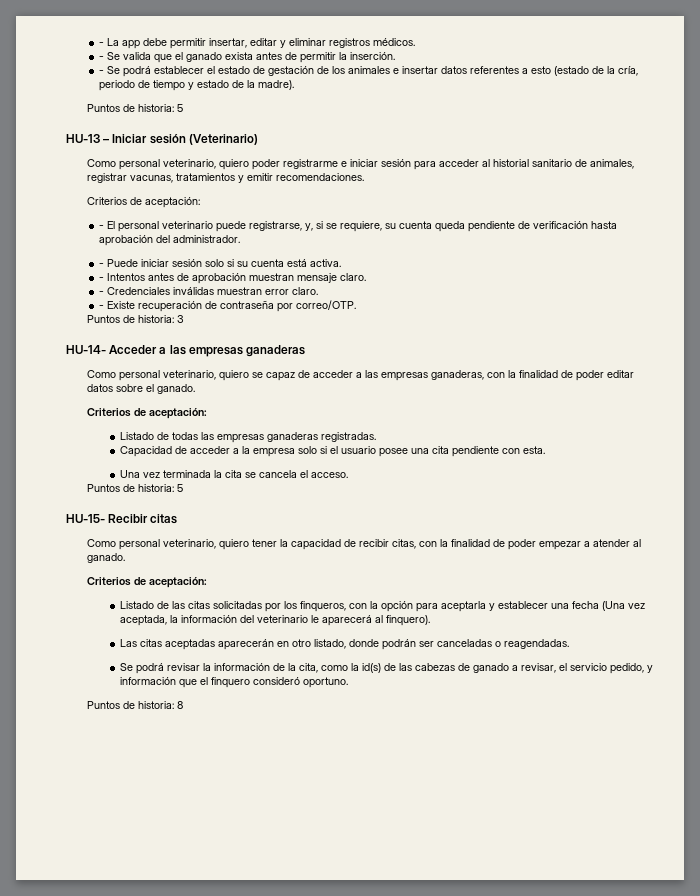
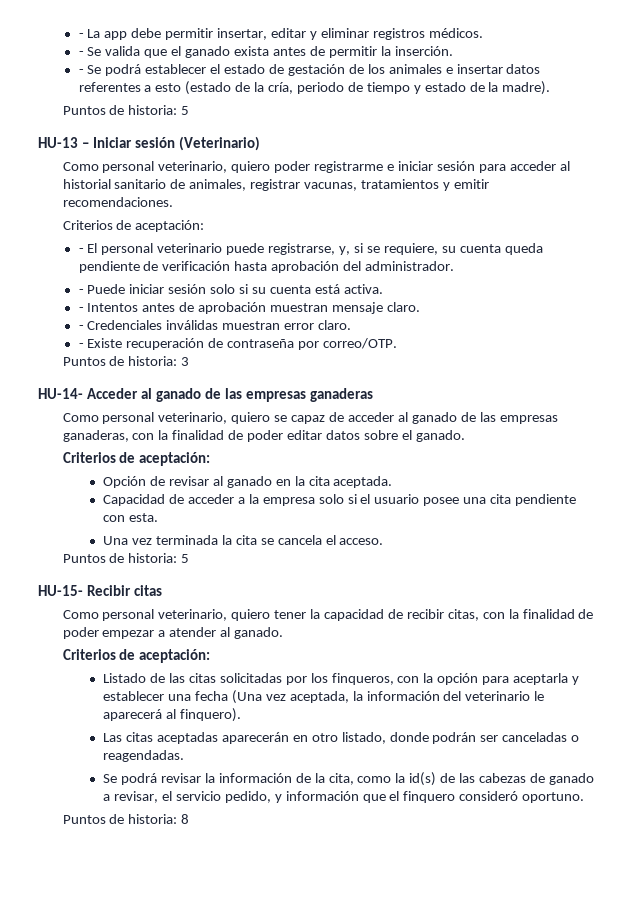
- HU-14- Acceder a las empresas ganaderas
+ HU-14- Acceder al ganado de las empresas ganaderas
- Como personal veterinario, quiero se capaz de acceder a las empresas ganaderas, con la finalidad de poder editar datos sobre el ganado.
+ Como personal veterinario, quiero se capaz de acceder al ganado de las empresas ganaderas, con la finalidad de poder editar datos sobre el ganado.
- Listado de todas las empresas ganaderas registradas.
+ Opción de revisar al ganado en la cita aceptada.

